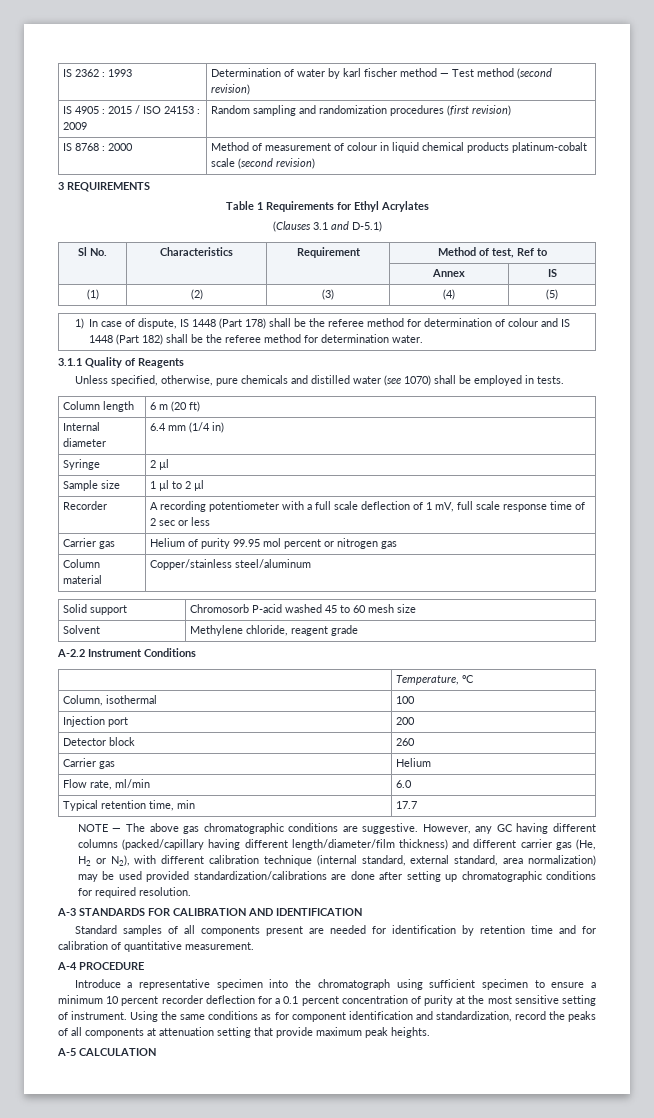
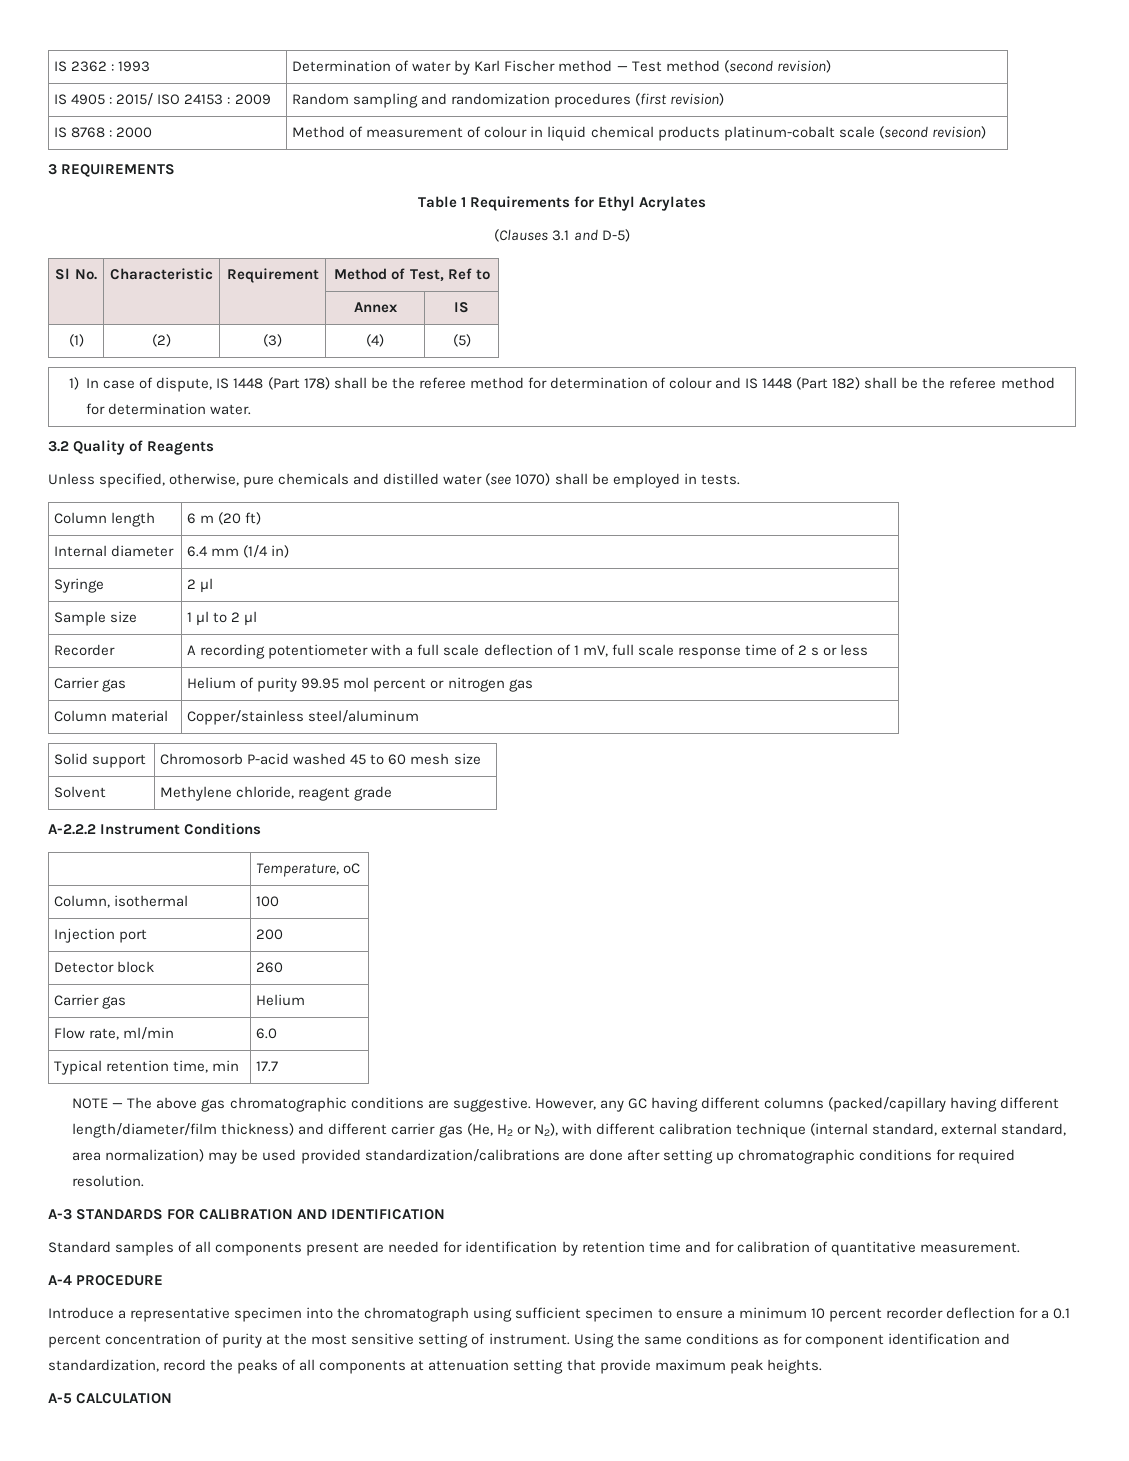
- IS 2362 : 1993 | Determination of water by karl fischer method — Test method (second revision)
+ IS 2362 : 1993 | Determination of water by Karl Fischer method — Test method (second revision)
- IS 4905 : 2015 / ISO 24153 : 2009 | Random sampling and randomization procedures (first revision)
+ IS 4905 : 2015/ ISO 24153 : 2009 | Random sampling and randomization procedures (first revision)
- (Clauses 3.1 and D-5.1)
+ (Clauses 3.1 and D-5)
- Sl No. | Characteristics | Requirement | Method of test, Ref to
+ Sl No. | Characteristic | Requirement | Method of Test, Ref to
- 3.1.1 Quality of Reagents
+ 3.2 Quality of Reagents
- Recorder | A recording potentiometer with a full scale deflection of 1 mV, full scale response time of 2 sec or less
+ Recorder | A recording potentiometer with a full scale deflection of 1 mV, full scale response time of 2 s or less
- A-2.2 Instrument Conditions
+ A-2.2.2 Instrument Conditions

